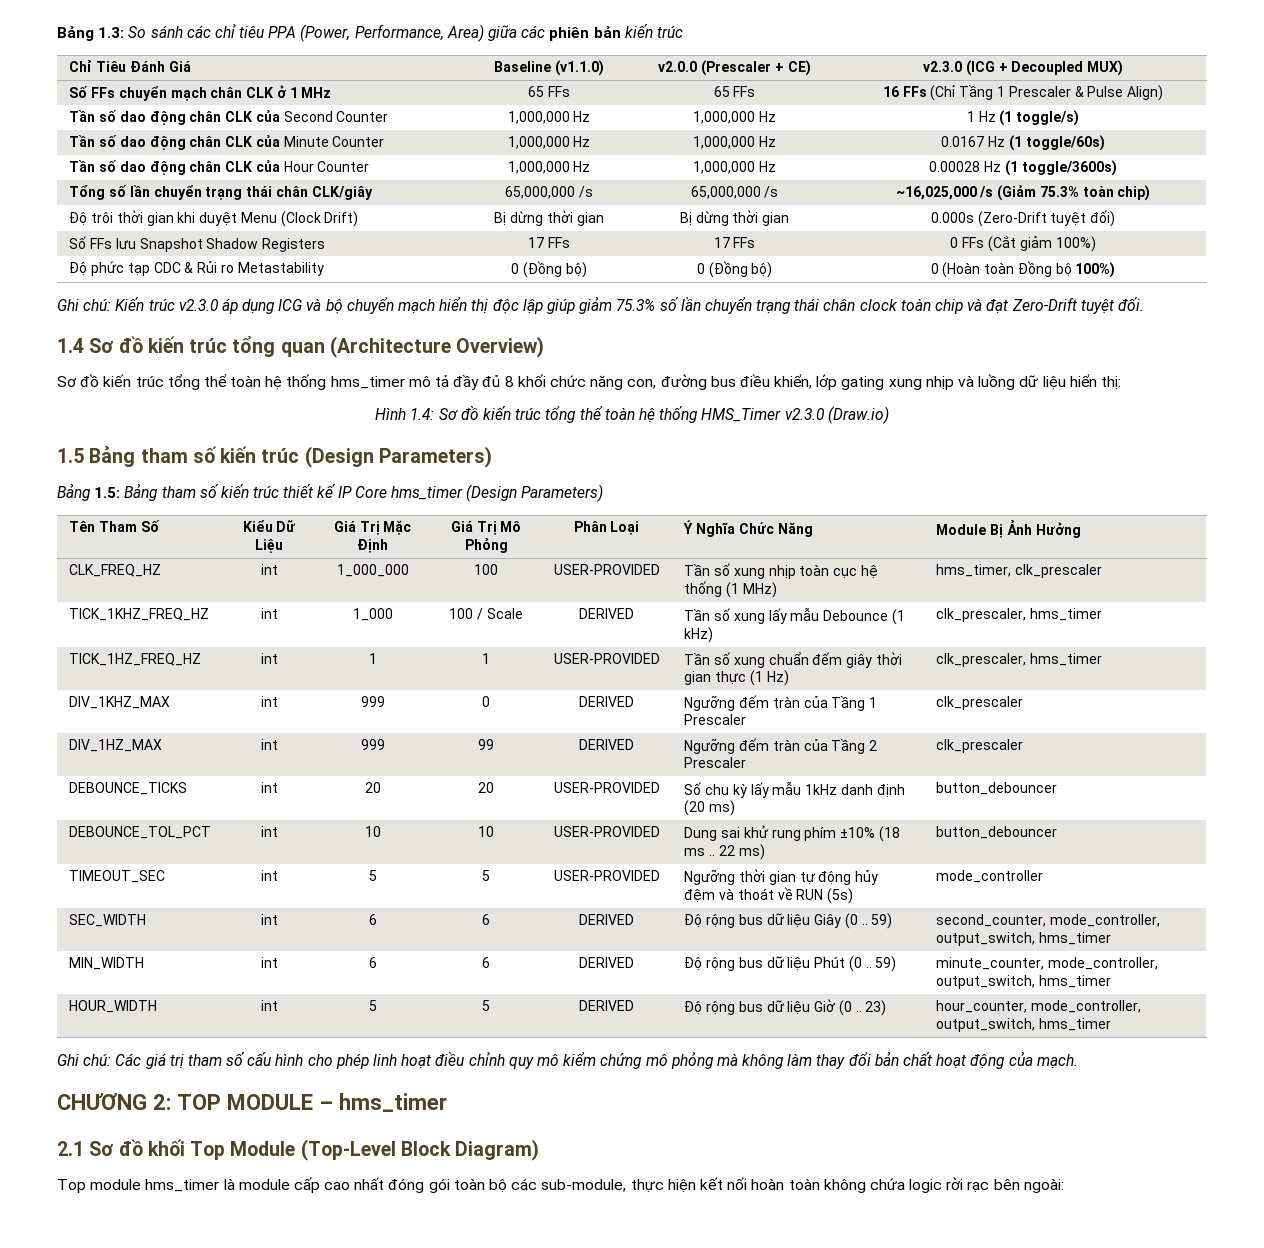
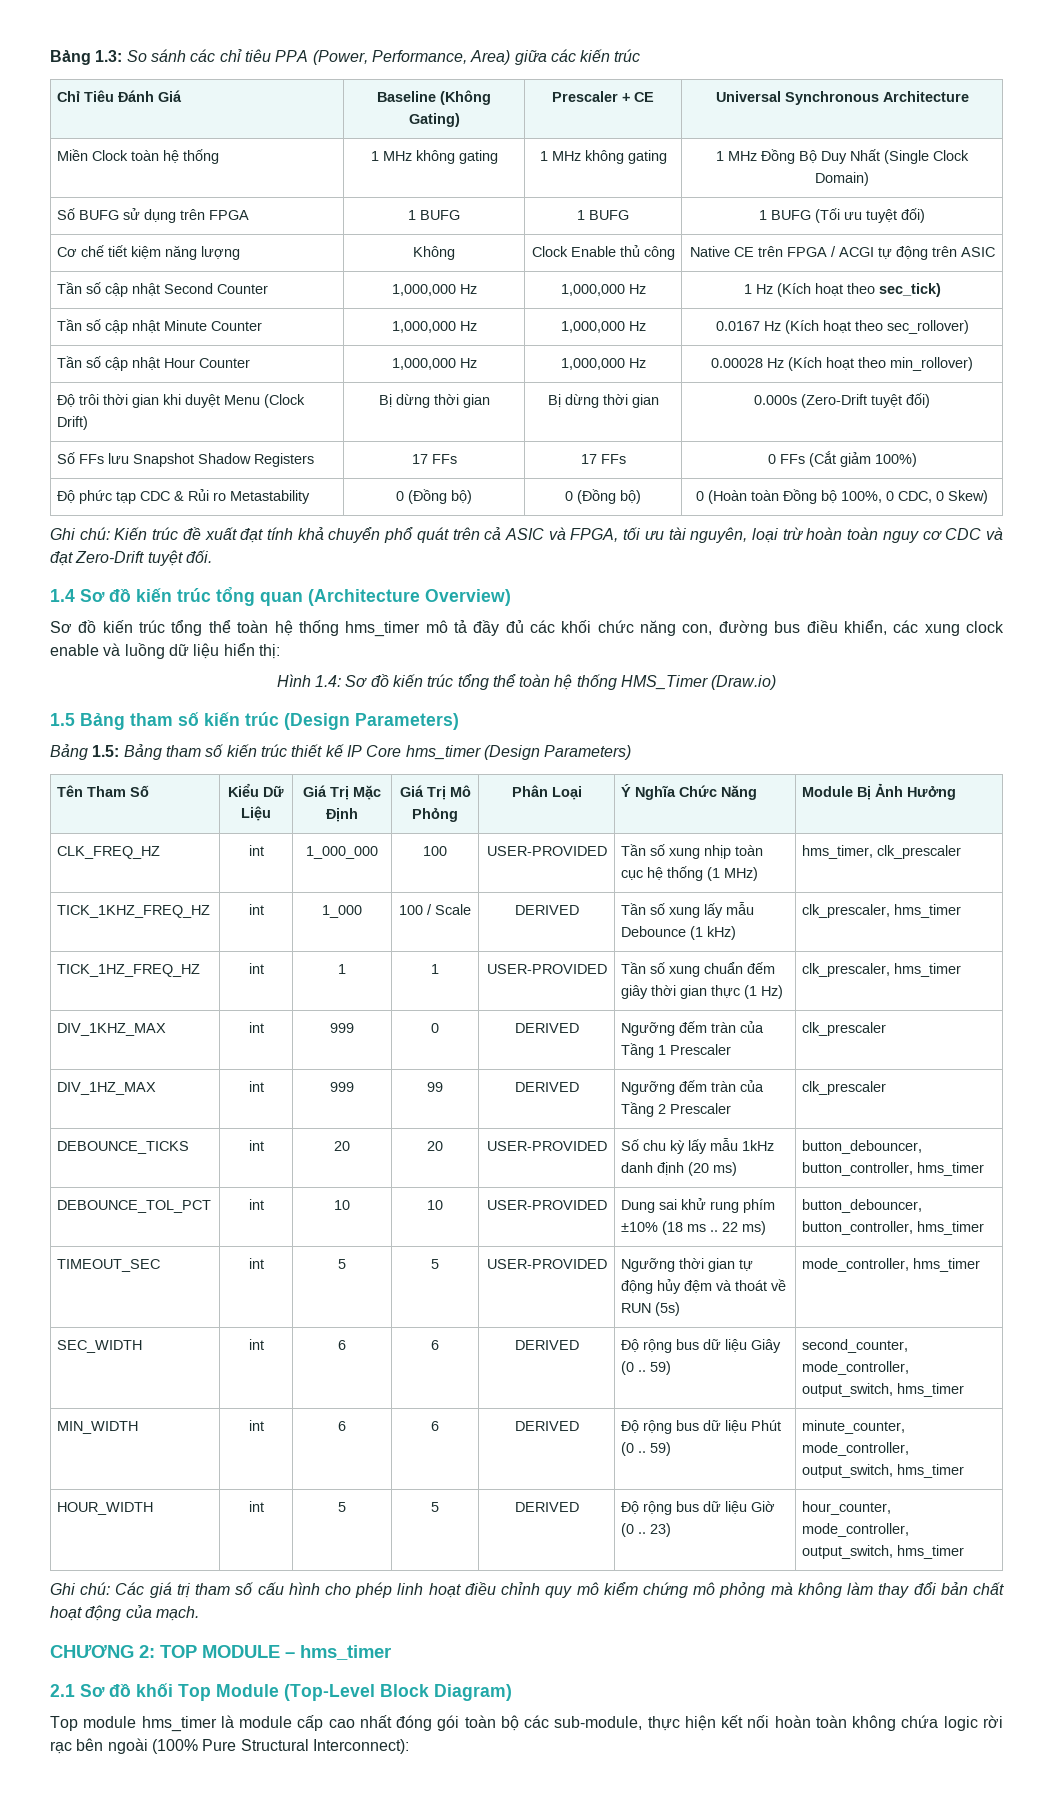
- Bảng 1.3: So sánh các chỉ tiêu PPA (Power, Performance, Area) giữa các phiên bản kiến trúc
+ Bảng 1.3: So sánh các chỉ tiêu PPA (Power, Performance, Area) giữa các kiến trúc
- Chỉ Tiêu Đánh Giá | Baseline (v1.1.0) | v2.0.0 (Prescaler + CE) | v2.3.0 (ICG + Decoupled MUX)
- Số FFs chuyển mạch chân CLK ở 1 MHz | 65 FFs | 65 FFs | 16 FFs (Chỉ Tầng 1 Prescaler & Pulse Align)
- Tần số dao động chân CLK của Second Counter | 1,000,000 Hz | 1,000,000 Hz | 1 Hz (1 toggle/s)
- Tần số dao động chân CLK của Minute Counter | 1,000,000 Hz | 1,000,000 Hz | 0.0167 Hz (1 toggle/60s)
- Tần số dao động chân CLK của Hour Counter | 1,000,000 Hz | 1,000,000 Hz | 0.00028 Hz (1 toggle/3600s)
- Tổng số lần chuyển trạng thái chân CLK/giây | 65,000,000 /s | 65,000,000 /s | ~16,025,000 /s (Giảm 75.3% toàn chip)
+ Chỉ Tiêu Đánh Giá | Baseline (Không Gating) | Prescaler + CE | Universal Synchronous Architecture
+ Miền Clock toàn hệ thống | 1 MHz không gating | 1 MHz không gating | 1 MHz Đồng Bộ Duy Nhất (Single Clock Domain)
+ Số BUFG sử dụng trên FPGA | 1 BUFG | 1 BUFG | 1 BUFG (Tối ưu tuyệt đối)
+ Cơ chế tiết kiệm năng lượng | Không | Clock Enable thủ công | Native CE trên FPGA / ACGI tự động trên ASIC
+ Tần số cập nhật Second Counter | 1,000,000 Hz | 1,000,000 Hz | 1 Hz (Kích hoạt theo sec_tick)
+ Tần số cập nhật Minute Counter | 1,000,000 Hz | 1,000,000 Hz | 0.0167 Hz (Kích hoạt theo sec_rollover)
+ Tần số cập nhật Hour Counter | 1,000,000 Hz | 1,000,000 Hz | 0.00028 Hz (Kích hoạt theo min_rollover)
- Độ phức tạp CDC & Rủi ro Metastability | 0 (Đồng bộ) | 0 (Đồng bộ) | 0 (Hoàn toàn Đồng bộ 100%)
+ Độ phức tạp CDC & Rủi ro Metastability | 0 (Đồng bộ) | 0 (Đồng bộ) | 0 (Hoàn toàn Đồng bộ 100%, 0 CDC, 0 Skew)
- Ghi chú: Kiến trúc v2.3.0 áp dụng ICG và bộ chuyển mạch hiển thị độc lập giúp giảm 75.3% số lần chuyển trạng thái chân clock toàn chip và đạt Zero-Drift tuyệt đối.
+ Ghi chú: Kiến trúc đề xuất đạt tính khả chuyển phổ quát trên cả ASIC và FPGA, tối ưu tài nguyên, loại trừ hoàn toàn nguy cơ CDC và đạt Zero-Drift tuyệt đối.
- Sơ đồ kiến trúc tổng thể toàn hệ thống hms_timer mô tả đầy đủ 8 khối chức năng con, đường bus điều khiển, lớp gating xung nhịp và luồng dữ liệu hiển thị:
+ Sơ đồ kiến trúc tổng thể toàn hệ thống hms_timer mô tả đầy đủ các khối chức năng con, đường bus điều khiển, các xung clock enable và luồng dữ liệu hiển thị:
- Hình 1.4: Sơ đồ kiến trúc tổng thể toàn hệ thống HMS_Timer v2.3.0 (Draw.io)
+ Hình 1.4: Sơ đồ kiến trúc tổng thể toàn hệ thống HMS_Timer (Draw.io)
- DEBOUNCE_TICKS | int | 20 | 20 | USER-PROVIDED | Số chu kỳ lấy mẫu 1kHz danh định (20 ms) | button_debouncer
+ DEBOUNCE_TICKS | int | 20 | 20 | USER-PROVIDED | Số chu kỳ lấy mẫu 1kHz danh định (20 ms) | button_debouncer, button_controller, hms_timer
- DEBOUNCE_TOL_PCT | int | 10 | 10 | USER-PROVIDED | Dung sai khử rung phím ±10% (18 ms .. 22 ms) | button_debouncer
+ DEBOUNCE_TOL_PCT | int | 10 | 10 | USER-PROVIDED | Dung sai khử rung phím ±10% (18 ms .. 22 ms) | button_debouncer, button_controller, hms_timer
- TIMEOUT_SEC | int | 5 | 5 | USER-PROVIDED | Ngưỡng thời gian tự động hủy đệm và thoát về RUN (5s) | mode_controller
+ TIMEOUT_SEC | int | 5 | 5 | USER-PROVIDED | Ngưỡng thời gian tự động hủy đệm và thoát về RUN (5s) | mode_controller, hms_timer
- Top module hms_timer là module cấp cao nhất đóng gói toàn bộ các sub-module, thực hiện kết nối hoàn toàn không chứa logic rời rạc bên ngoài:
+ Top module hms_timer là module cấp cao nhất đóng gói toàn bộ các sub-module, thực hiện kết nối hoàn toàn không chứa logic rời rạc bên ngoài (100% Pure Structural Interconnect):

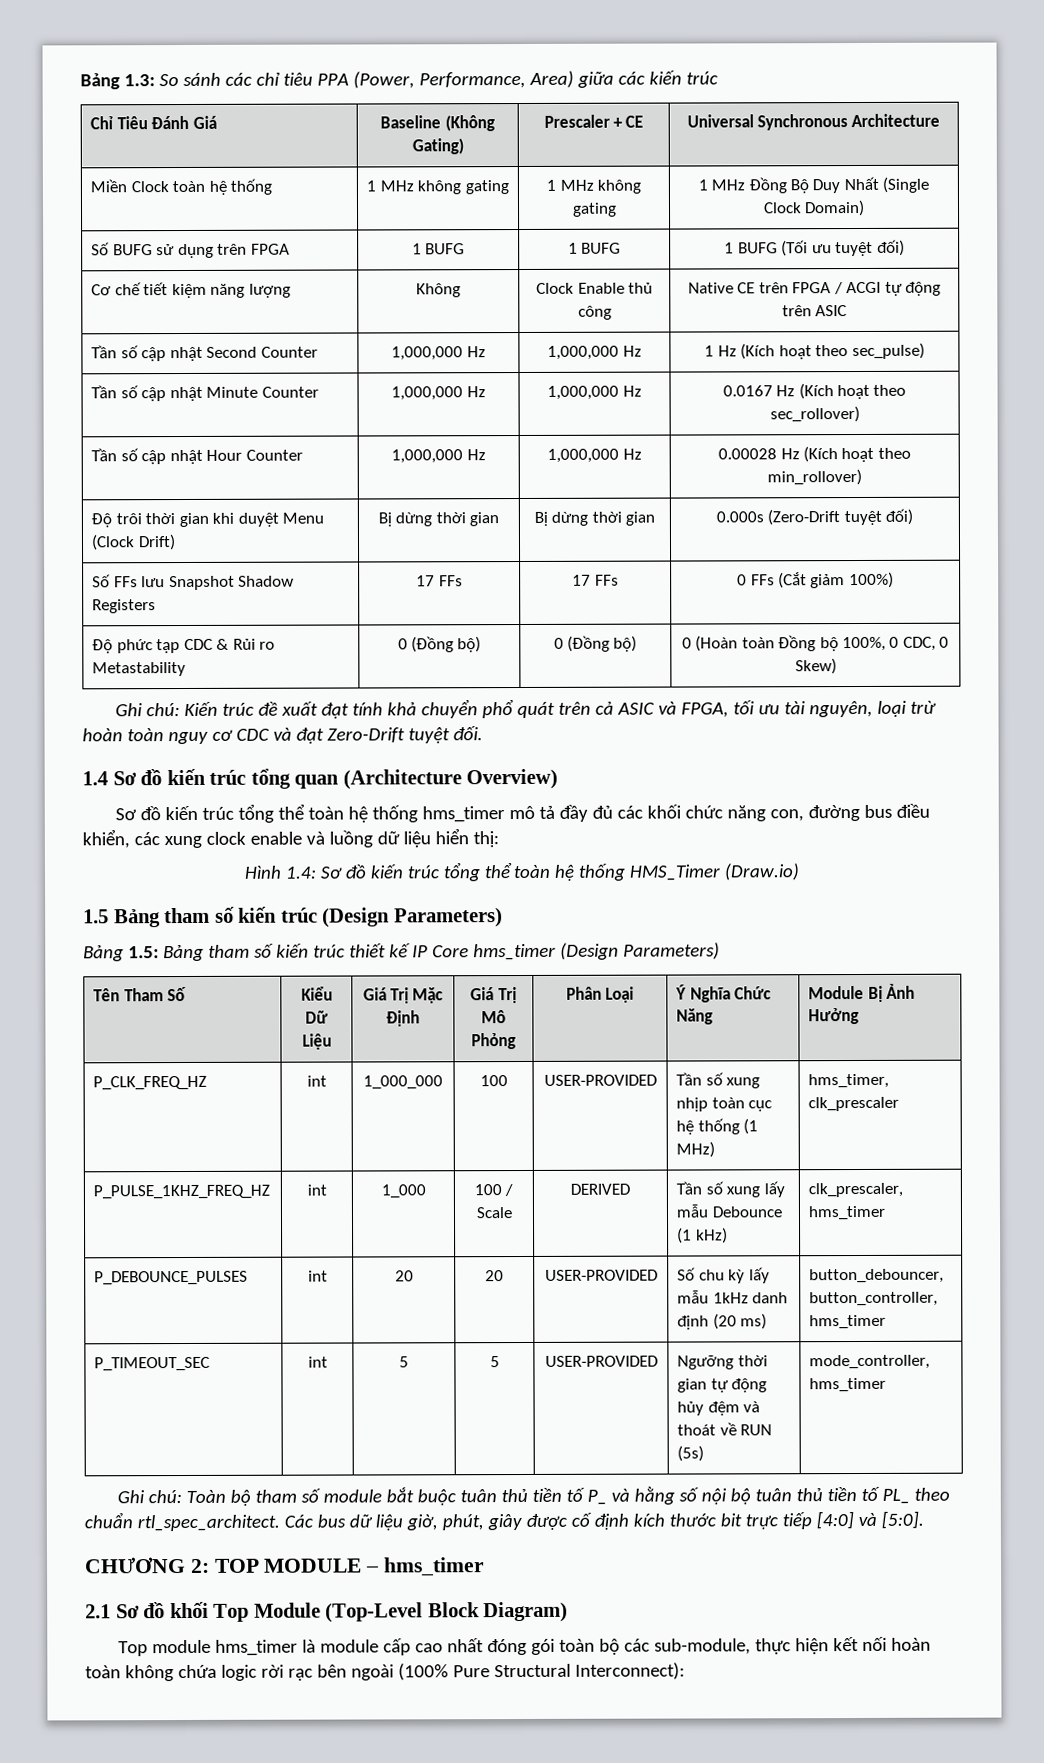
- Tần số cập nhật Second Counter | 1,000,000 Hz | 1,000,000 Hz | 1 Hz (Kích hoạt theo sec_tick)
+ Tần số cập nhật Second Counter | 1,000,000 Hz | 1,000,000 Hz | 1 Hz (Kích hoạt theo sec_pulse)
- CLK_FREQ_HZ | int | 1_000_000 | 100 | USER-PROVIDED | Tần số xung nhịp toàn cục hệ thống (1 MHz) | hms_timer, clk_prescaler
+ P_CLK_FREQ_HZ | int | 1_000_000 | 100 | USER-PROVIDED | Tần số xung nhịp toàn cục hệ thống (1 MHz) | hms_timer, clk_prescaler
- TICK_1KHZ_FREQ_HZ | int | 1_000 | 100 / Scale | DERIVED | Tần số xung lấy mẫu Debounce (1 kHz) | clk_prescaler, hms_timer
+ P_PULSE_1KHZ_FREQ_HZ | int | 1_000 | 100 / Scale | DERIVED | Tần số xung lấy mẫu Debounce (1 kHz) | clk_prescaler, hms_timer
- TICK_1HZ_FREQ_HZ | int | 1 | 1 | USER-PROVIDED | Tần số xung chuẩn đếm giây thời gian thực (1 Hz) | clk_prescaler, hms_timer
- DIV_1KHZ_MAX | int | 999 | 0 | DERIVED | Ngưỡng đếm tràn của Tầng 1 Prescaler | clk_prescaler
- DIV_1HZ_MAX | int | 999 | 99 | DERIVED | Ngưỡng đếm tràn của Tầng 2 Prescaler | clk_prescaler
- DEBOUNCE_TICKS | int | 20 | 20 | USER-PROVIDED | Số chu kỳ lấy mẫu 1kHz danh định (20 ms) | button_debouncer, button_controller, hms_timer
+ P_DEBOUNCE_PULSES | int | 20 | 20 | USER-PROVIDED | Số chu kỳ lấy mẫu 1kHz danh định (20 ms) | button_debouncer, button_controller, hms_timer
- DEBOUNCE_TOL_PCT | int | 10 | 10 | USER-PROVIDED | Dung sai khử rung phím ±10% (18 ms .. 22 ms) | button_debouncer, button_controller, hms_timer
- TIMEOUT_SEC | int | 5 | 5 | USER-PROVIDED | Ngưỡng thời gian tự động hủy đệm và thoát về RUN (5s) | mode_controller, hms_timer
+ P_TIMEOUT_SEC | int | 5 | 5 | USER-PROVIDED | Ngưỡng thời gian tự động hủy đệm và thoát về RUN (5s) | mode_controller, hms_timer
- SEC_WIDTH | int | 6 | 6 | DERIVED | Độ rộng bus dữ liệu Giây (0 .. 59) | second_counter, mode_controller, output_switch, hms_timer
- MIN_WIDTH | int | 6 | 6 | DERIVED | Độ rộng bus dữ liệu Phút (0 .. 59) | minute_counter, mode_controller, output_switch, hms_timer
- HOUR_WIDTH | int | 5 | 5 | DERIVED | Độ rộng bus dữ liệu Giờ (0 .. 23) | hour_counter, mode_controller, output_switch, hms_timer
- Ghi chú: Các giá trị tham số cấu hình cho phép linh hoạt điều chỉnh quy mô kiểm chứng mô phỏng mà không làm thay đổi bản chất hoạt động của mạch.
+ Ghi chú: Toàn bộ tham số module bắt buộc tuân thủ tiền tố P_ và hằng số nội bộ tuân thủ tiền tố PL_ theo chuẩn rtl_spec_architect. Các bus dữ liệu giờ, phút, giây được cố định kích thước bit trực tiếp [4:0] và [5:0].

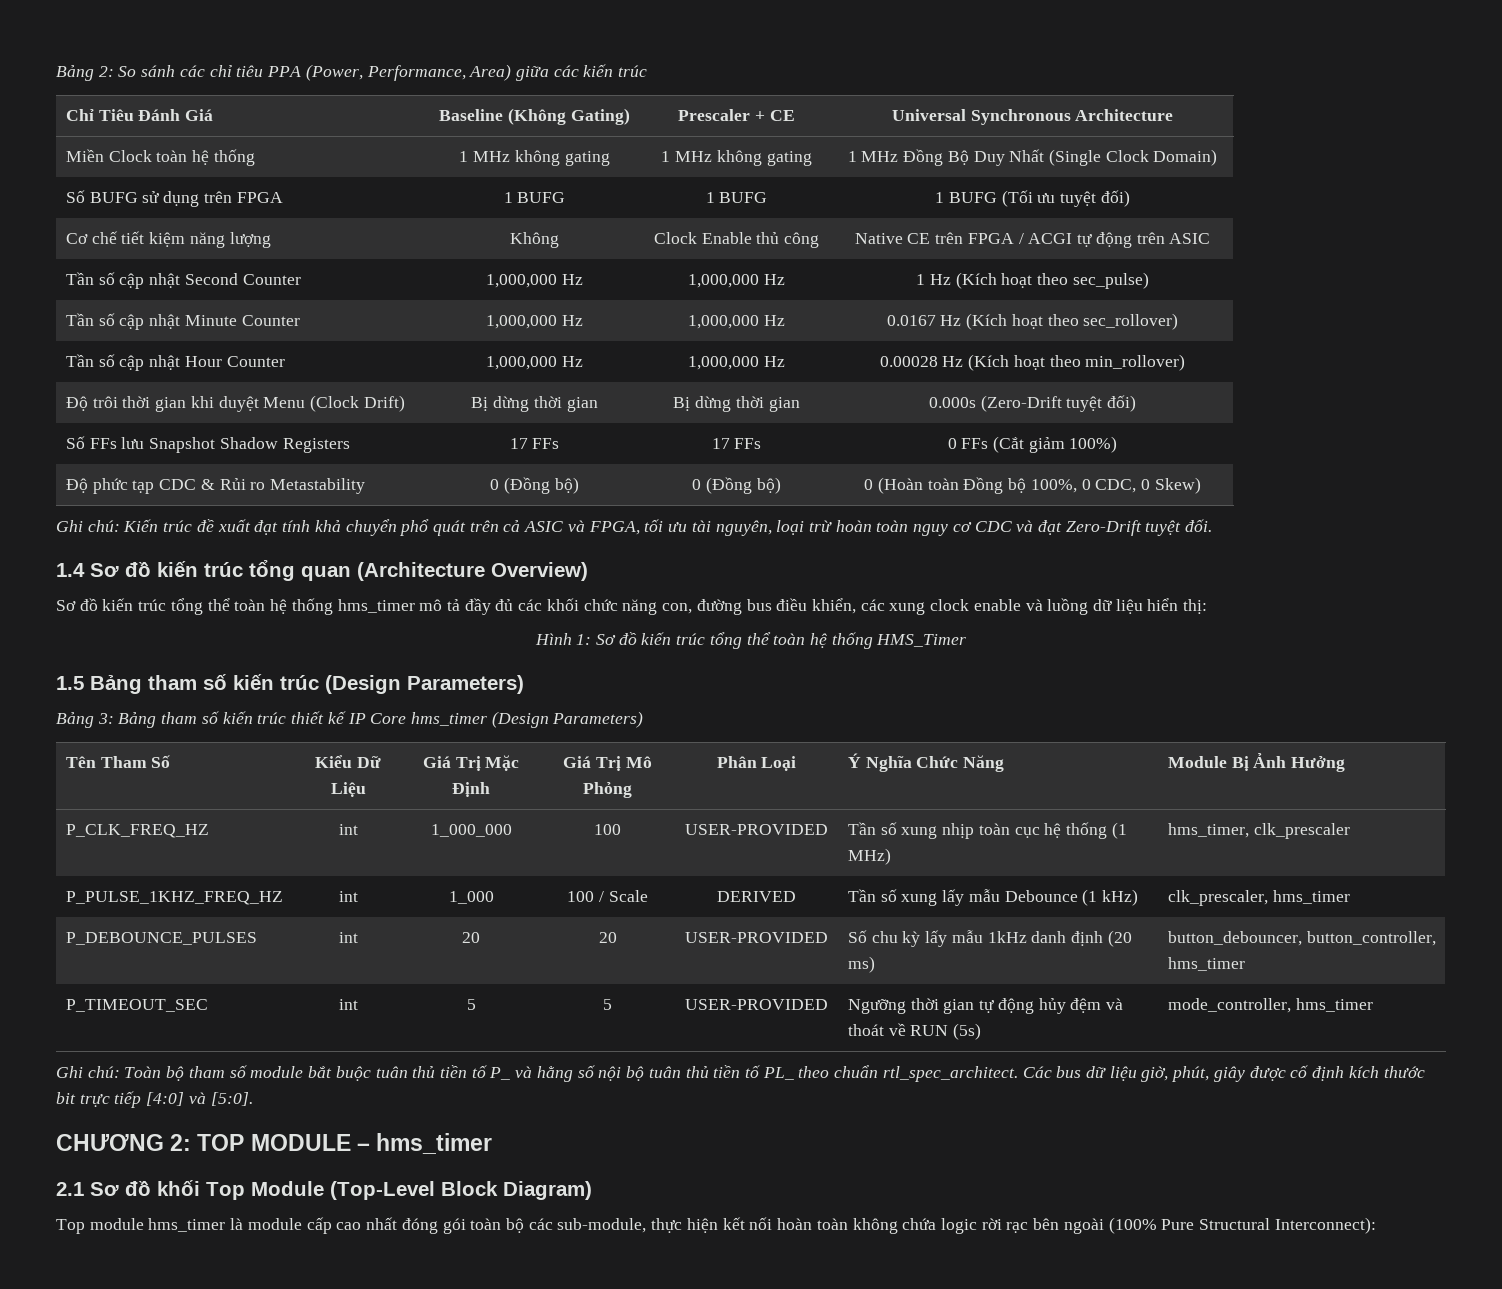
- Bảng 1.3: So sánh các chỉ tiêu PPA (Power, Performance, Area) giữa các kiến trúc
+ Bảng 2: So sánh các chỉ tiêu PPA (Power, Performance, Area) giữa các kiến trúc
- Hình 1.4: Sơ đồ kiến trúc tổng thể toàn hệ thống HMS_Timer (Draw.io)
+ Hình 1: Sơ đồ kiến trúc tổng thể toàn hệ thống HMS_Timer
- Bảng 1.5: Bảng tham số kiến trúc thiết kế IP Core hms_timer (Design Parameters)
+ Bảng 3: Bảng tham số kiến trúc thiết kế IP Core hms_timer (Design Parameters)

